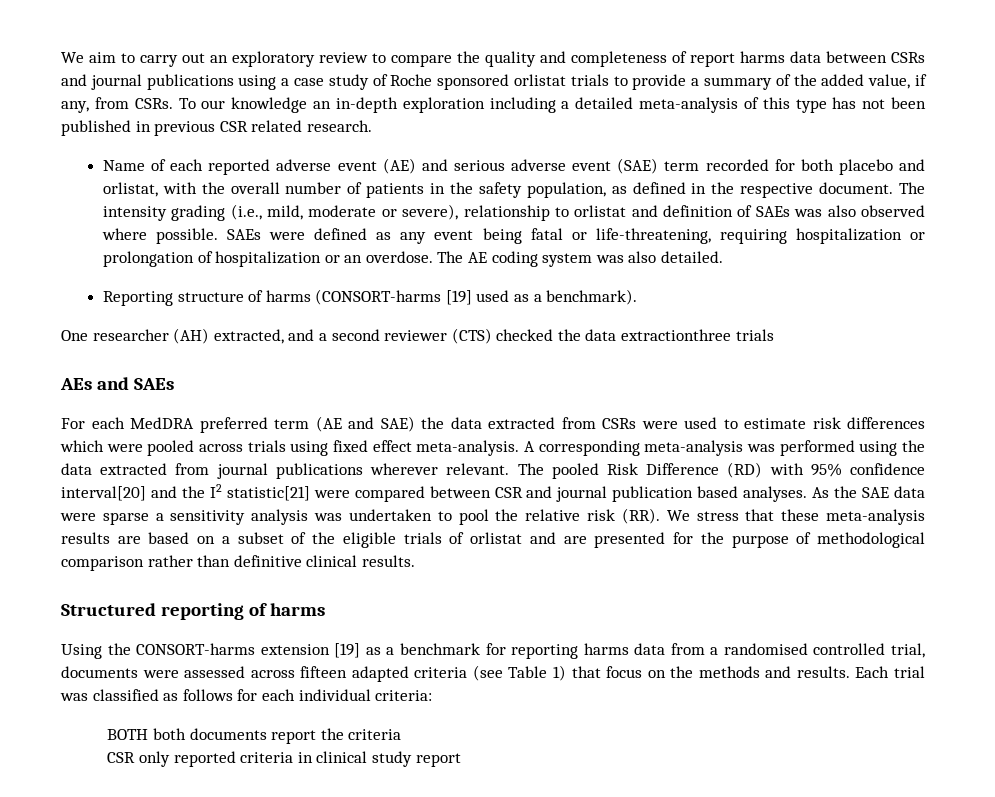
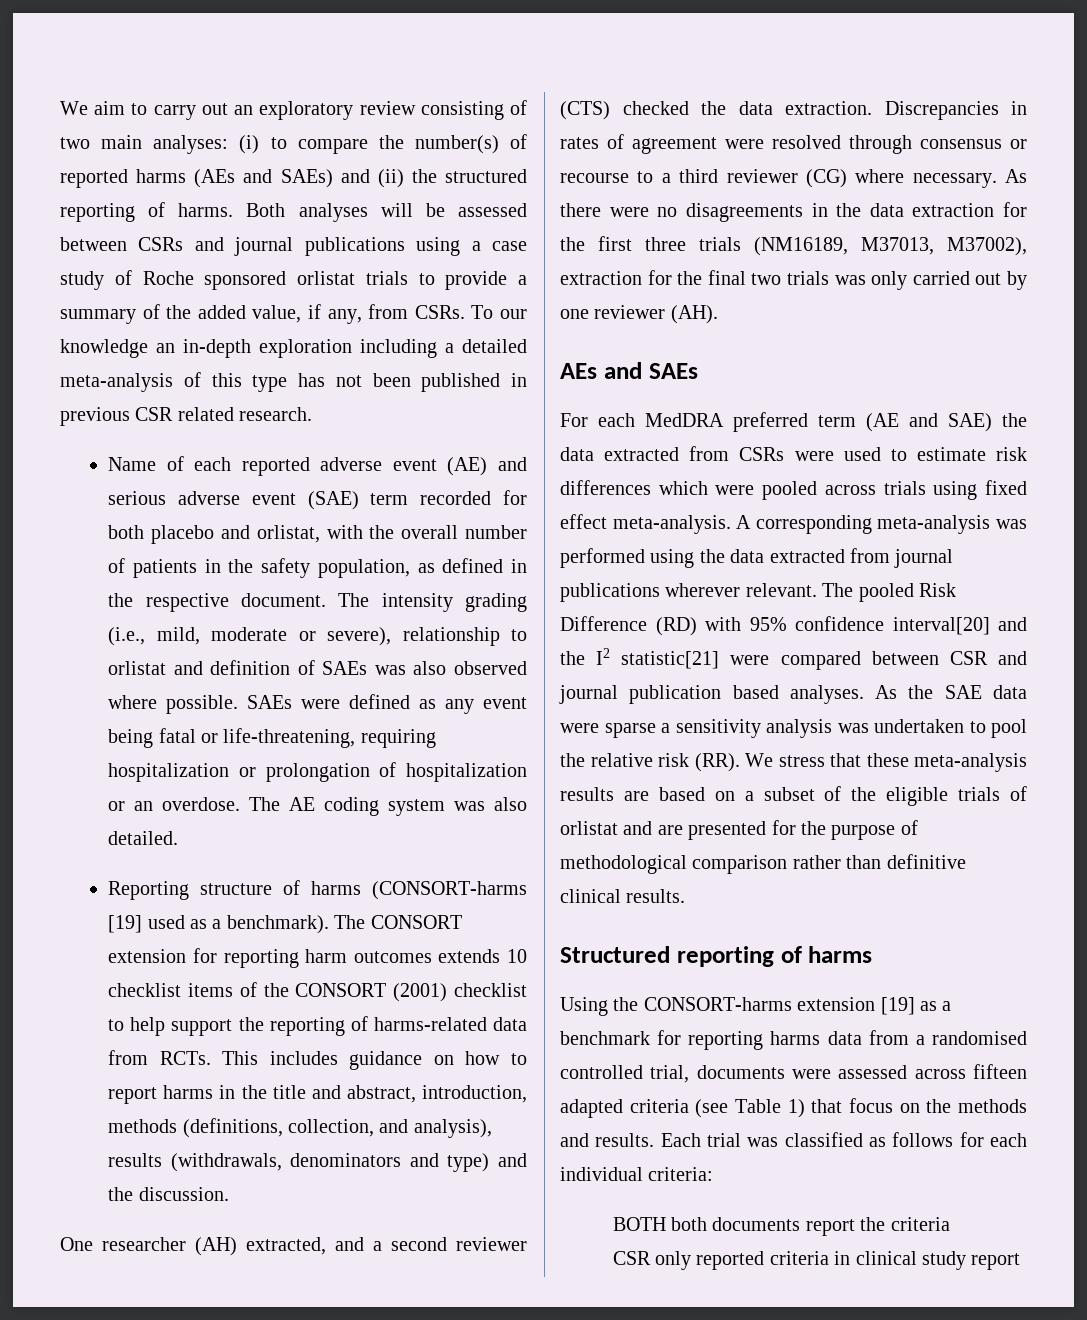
- We aim to carry out an exploratory review to compare the quality and completeness of report harms data between CSRs and journal publications using a case study of Roche sponsored orlistat trials to provide a summary of the added value, if any, from CSRs.
+ We aim to carry out an exploratory review consisting of two main analyses: (i) to compare the number(s) of reported harms (AEs and SAEs) and (ii) the structured reporting of harms. Both analyses will be assessed between CSRs and journal publications using a case study of Roche sponsored orlistat trials to provide a summary of the added value, if any, from CSRs.
+ The CONSORT extension for reporting harm outcomes extends 10 checklist items of the CONSORT (2001) checklist to help support the reporting of harms-related data from RCTs. This includes guidance on how to report harms in the title and abstract, introduction, methods (definitions, collection, and analysis), results (withdrawals, denominators and type) and the discussion.
- One researcher (AH) extracted, and a second reviewer (CTS) checked the data extractionthree trials
+ One researcher (AH) extracted, and a second reviewer (CTS) checked the data extraction. Discrepancies in rates of agreement were resolved through consensus or recourse to a third reviewer (CG) where necessary. As there were no disagreements in the data extraction for the first three trials (NM16189, M37013, M37002), extraction for the final two trials was only carried out by one reviewer (AH).

